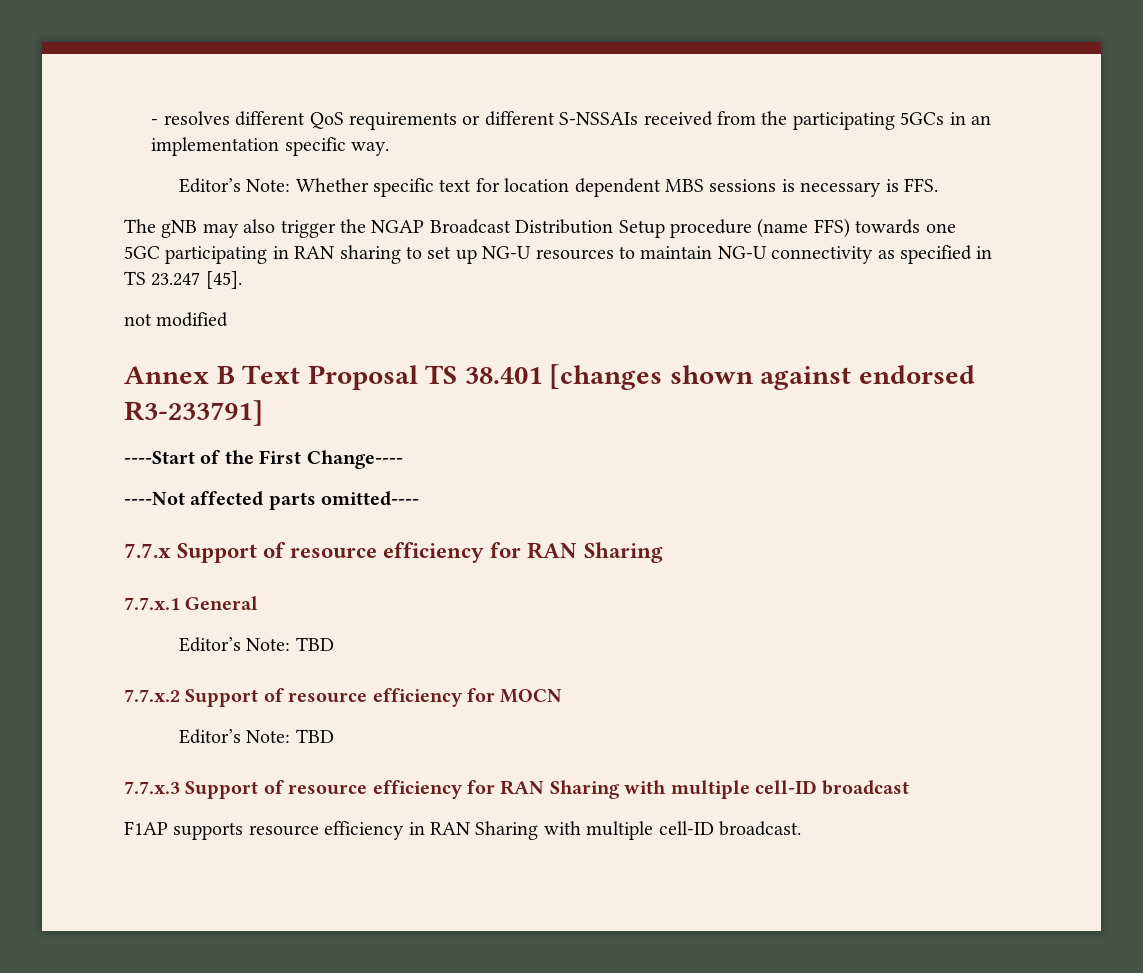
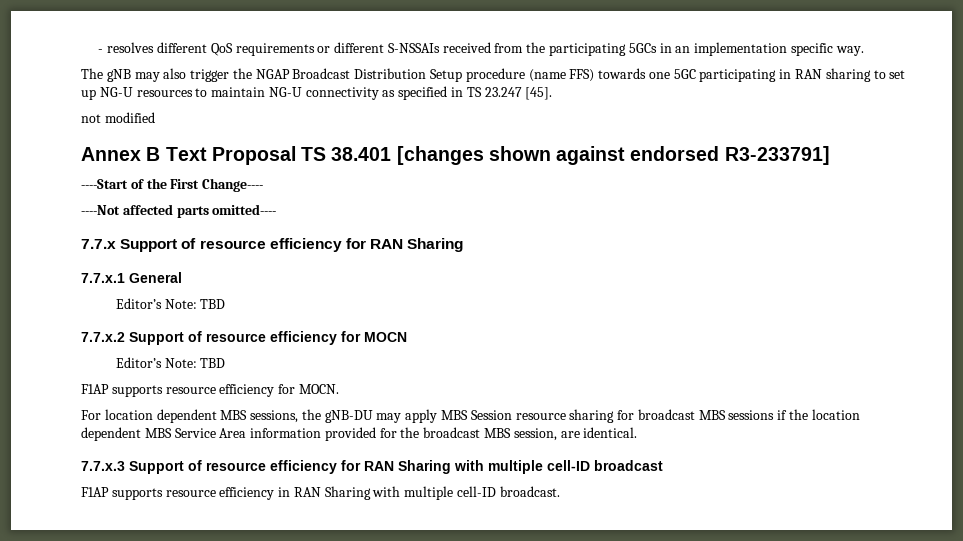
- Editor’s Note: Whether specific text for location dependent MBS sessions is necessary is FFS.
+ F1AP supports resource efficiency for MOCN.
+ For location dependent MBS sessions, the gNB-DU may apply MBS Session resource sharing for broadcast MBS sessions if the location dependent MBS Service Area information provided for the broadcast MBS session, are identical.

